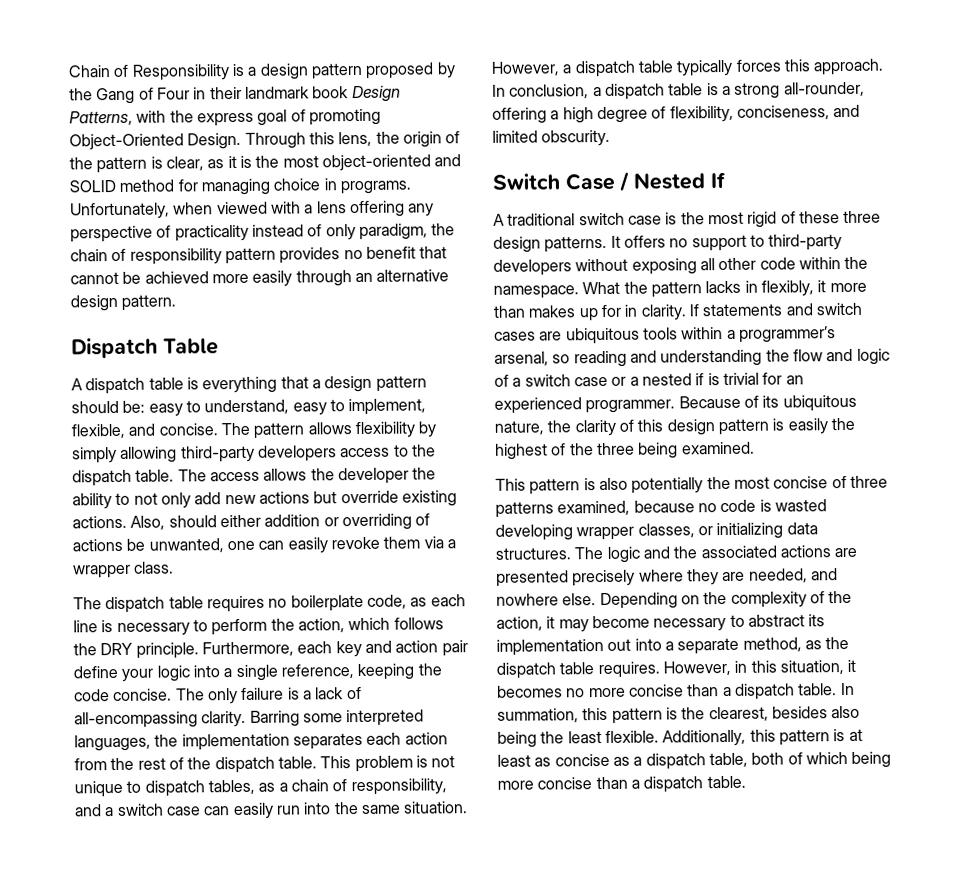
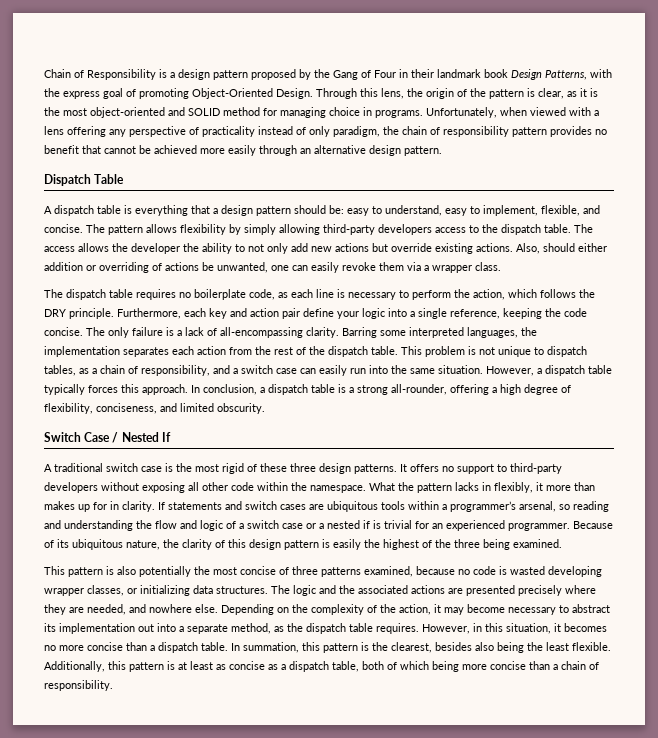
- Additionally, this pattern is at least as concise as a dispatch table, both of which being more concise than a dispatch table.
+ Additionally, this pattern is at least as concise as a dispatch table, both of which being more concise than a chain of responsibility.

